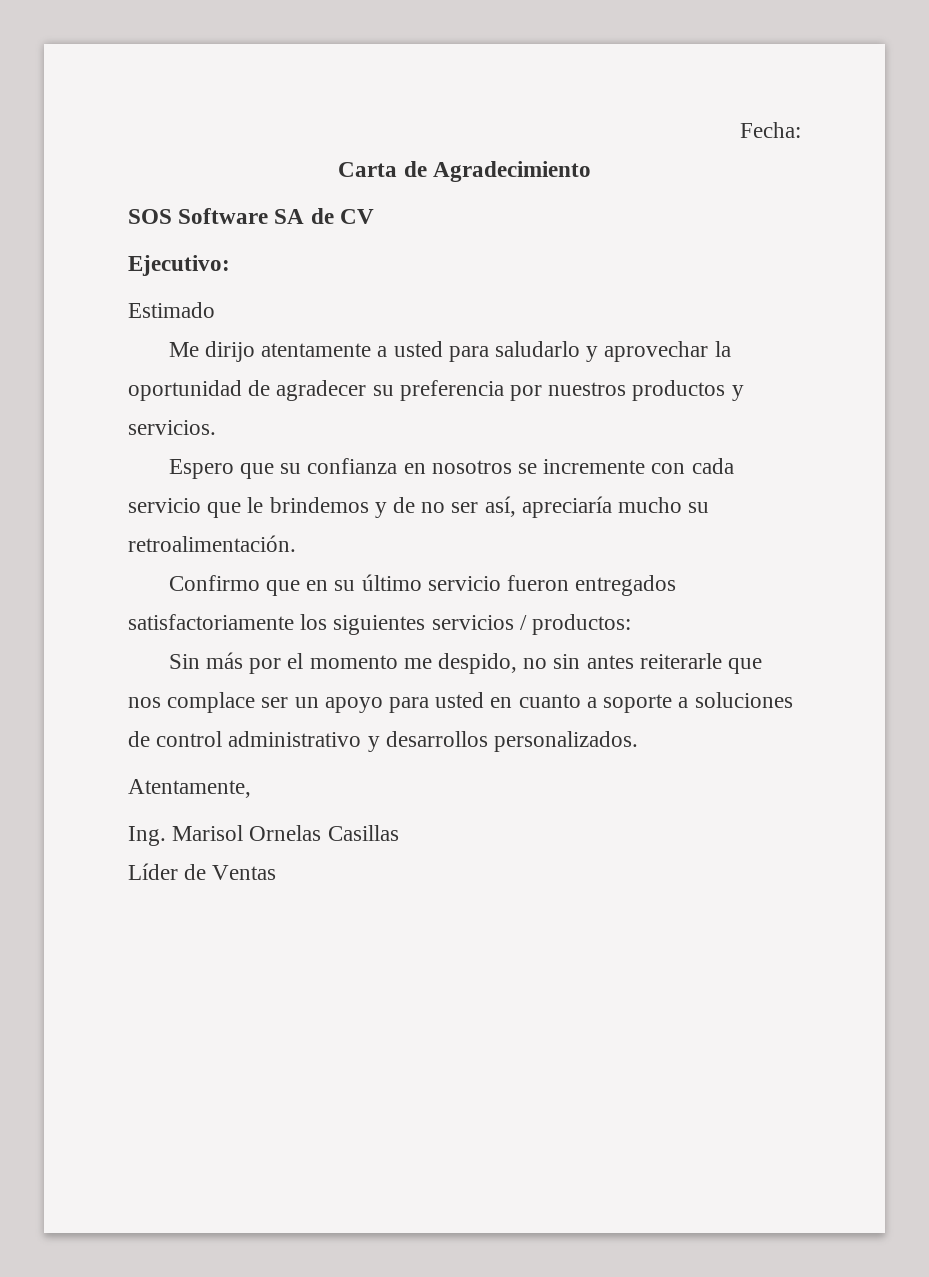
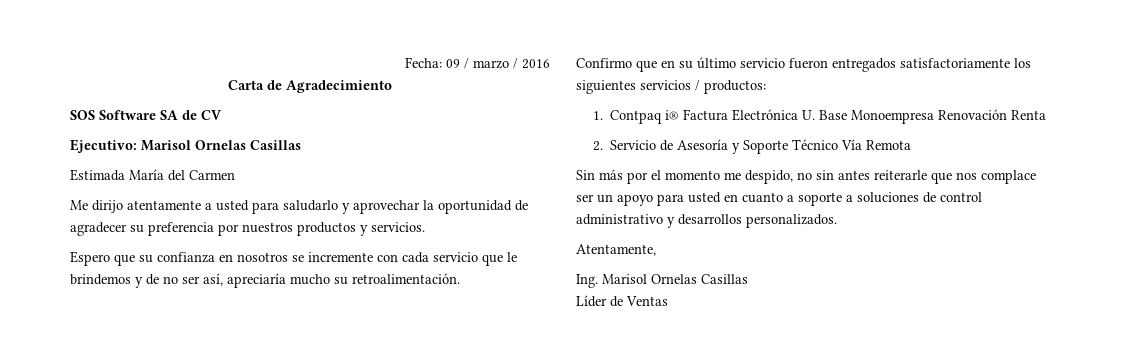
- Fecha:
+ Fecha: 09 / marzo / 2016
- Ejecutivo:
- Estimado
+ Ejecutivo: Marisol Ornelas Casillas
+ Estimada María del Carmen
+ 1. Contpaq i® Factura Electrónica U. Base Monoempresa Renovación Renta
+ 2. Servicio de Asesoría y Soporte Técnico Vía Remota

